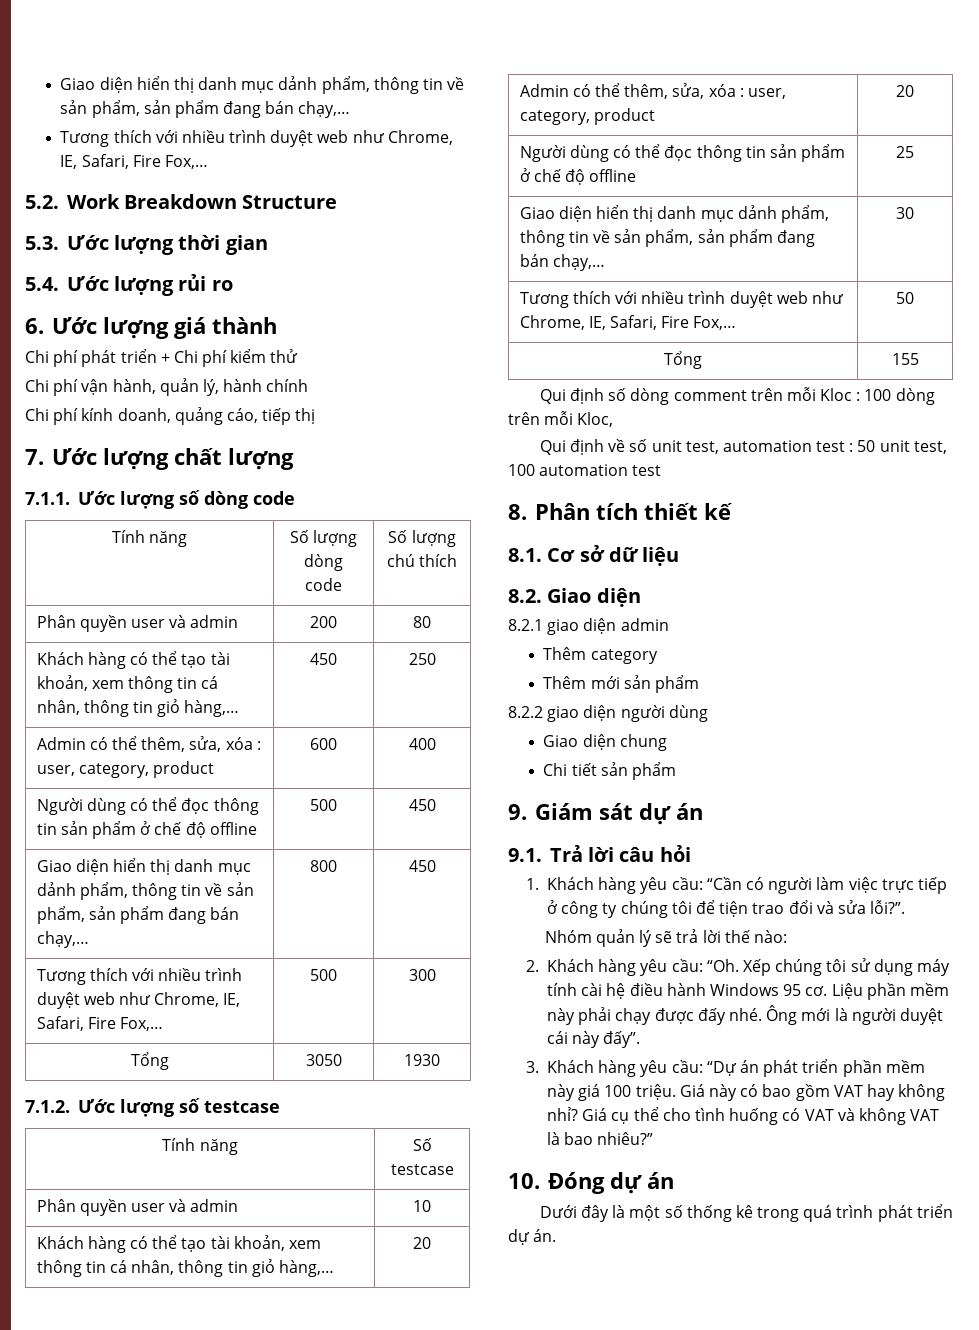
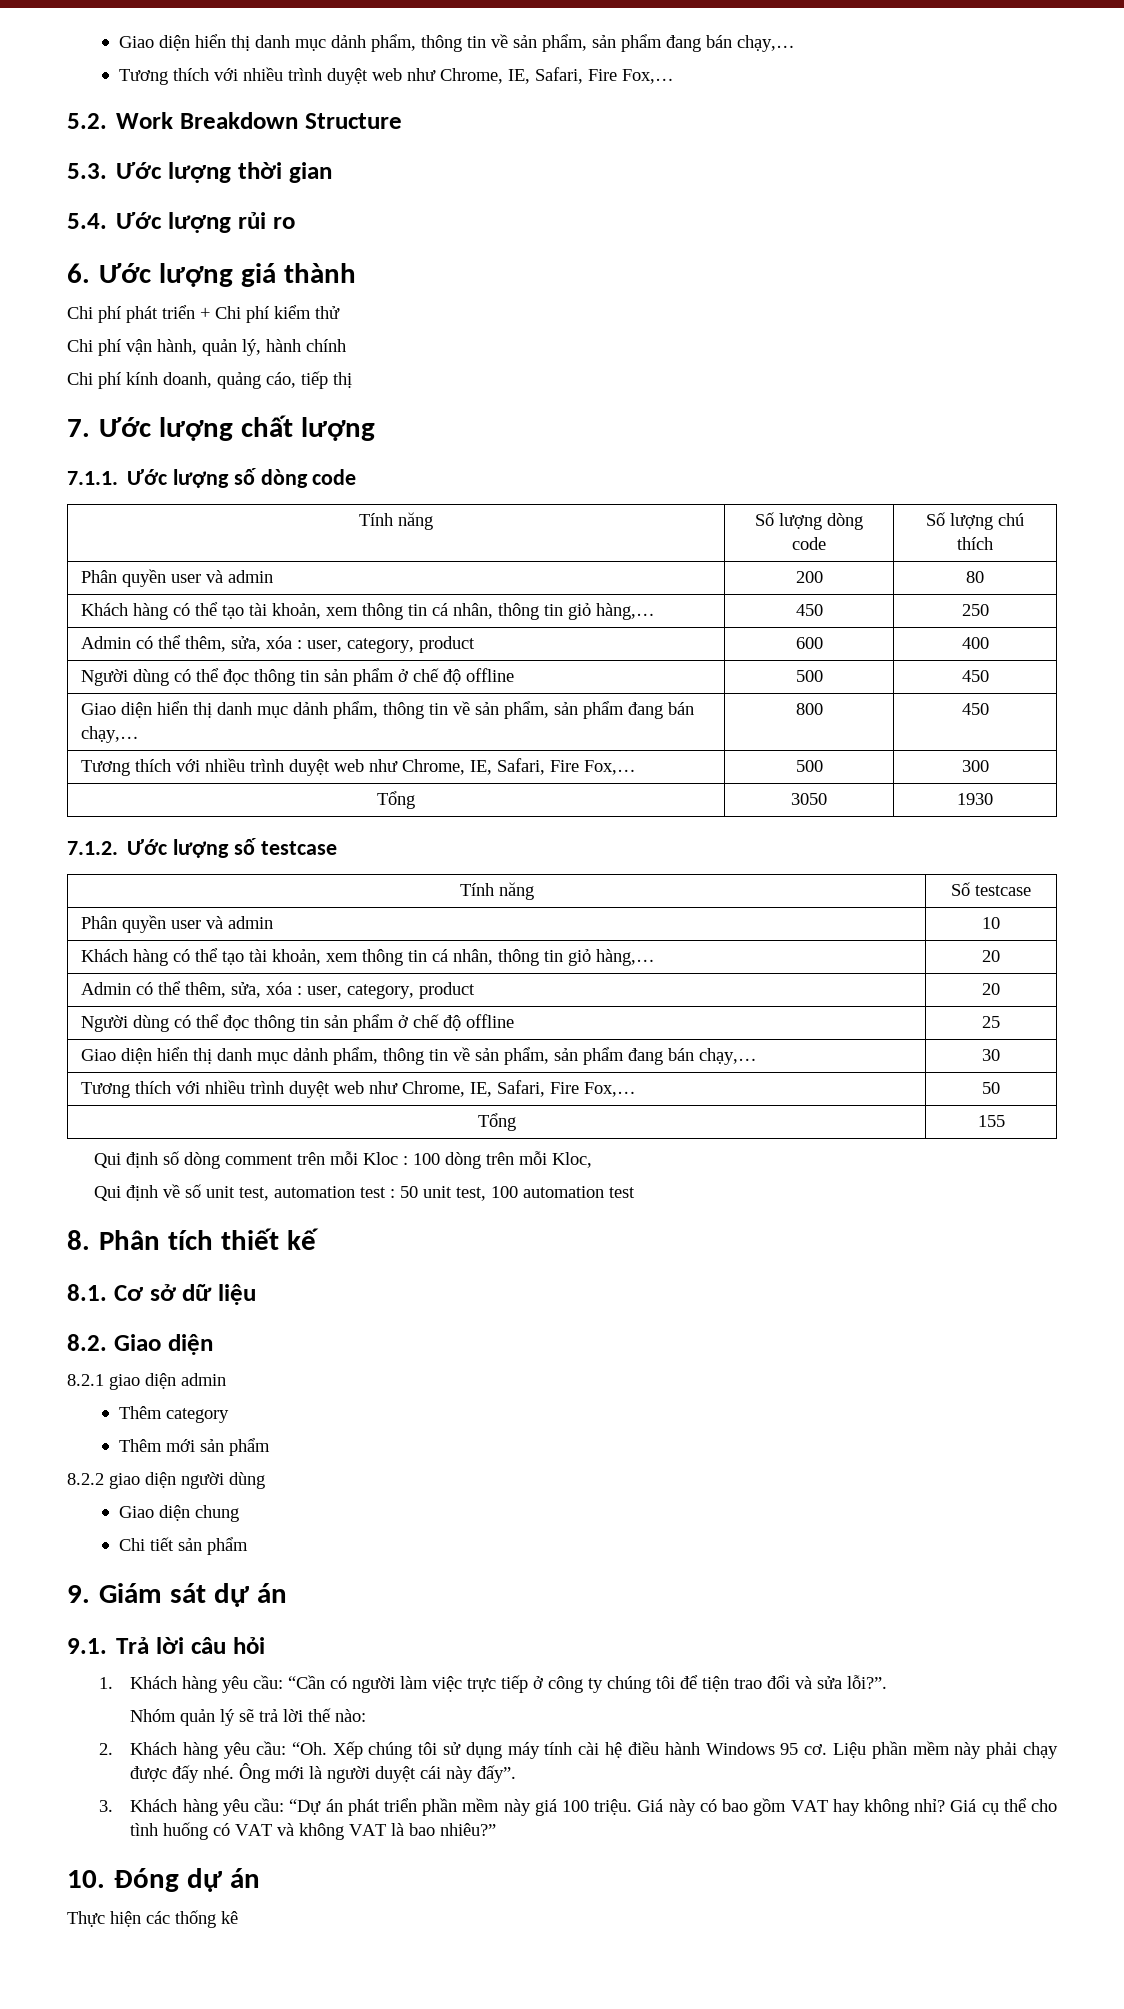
- Dưới đây là một số thống kê trong quá trình phát triển dự án.
+ Thực hiện các thống kê

